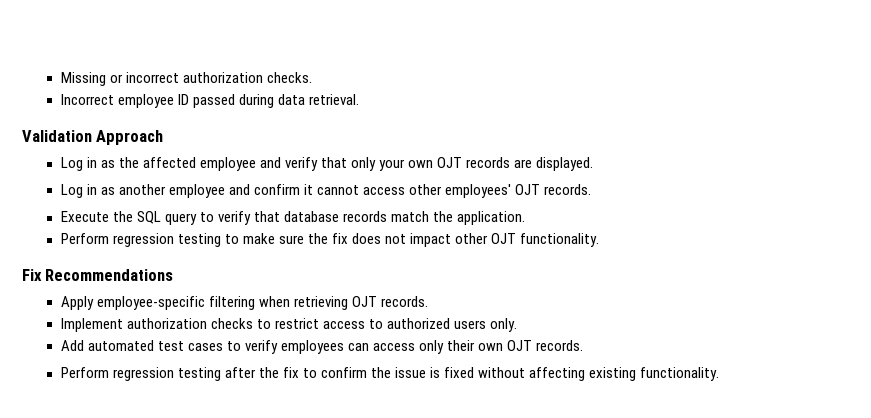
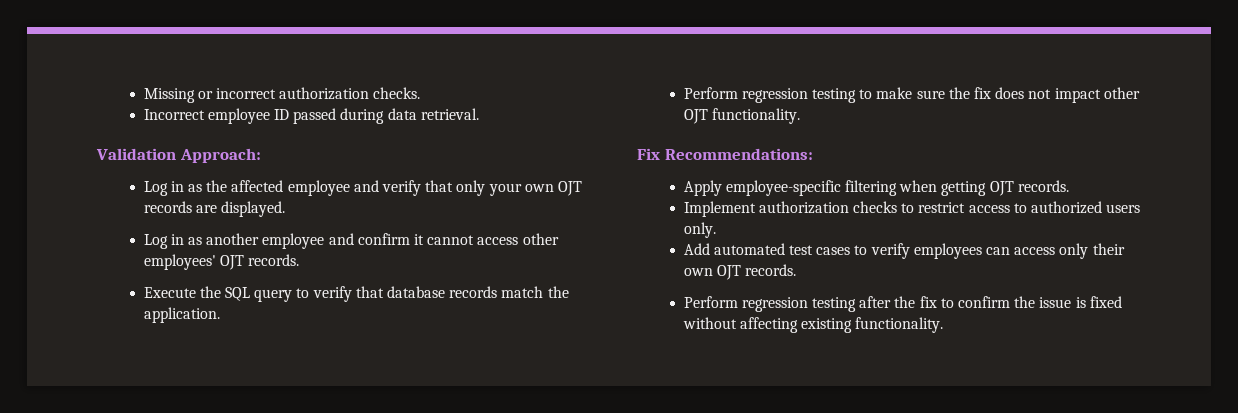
- Validation Approach
+ Validation Approach:
- Fix Recommendations
+ Fix Recommendations:
- Apply employee-specific filtering when retrieving OJT records.
+ Apply employee-specific filtering when getting OJT records.

